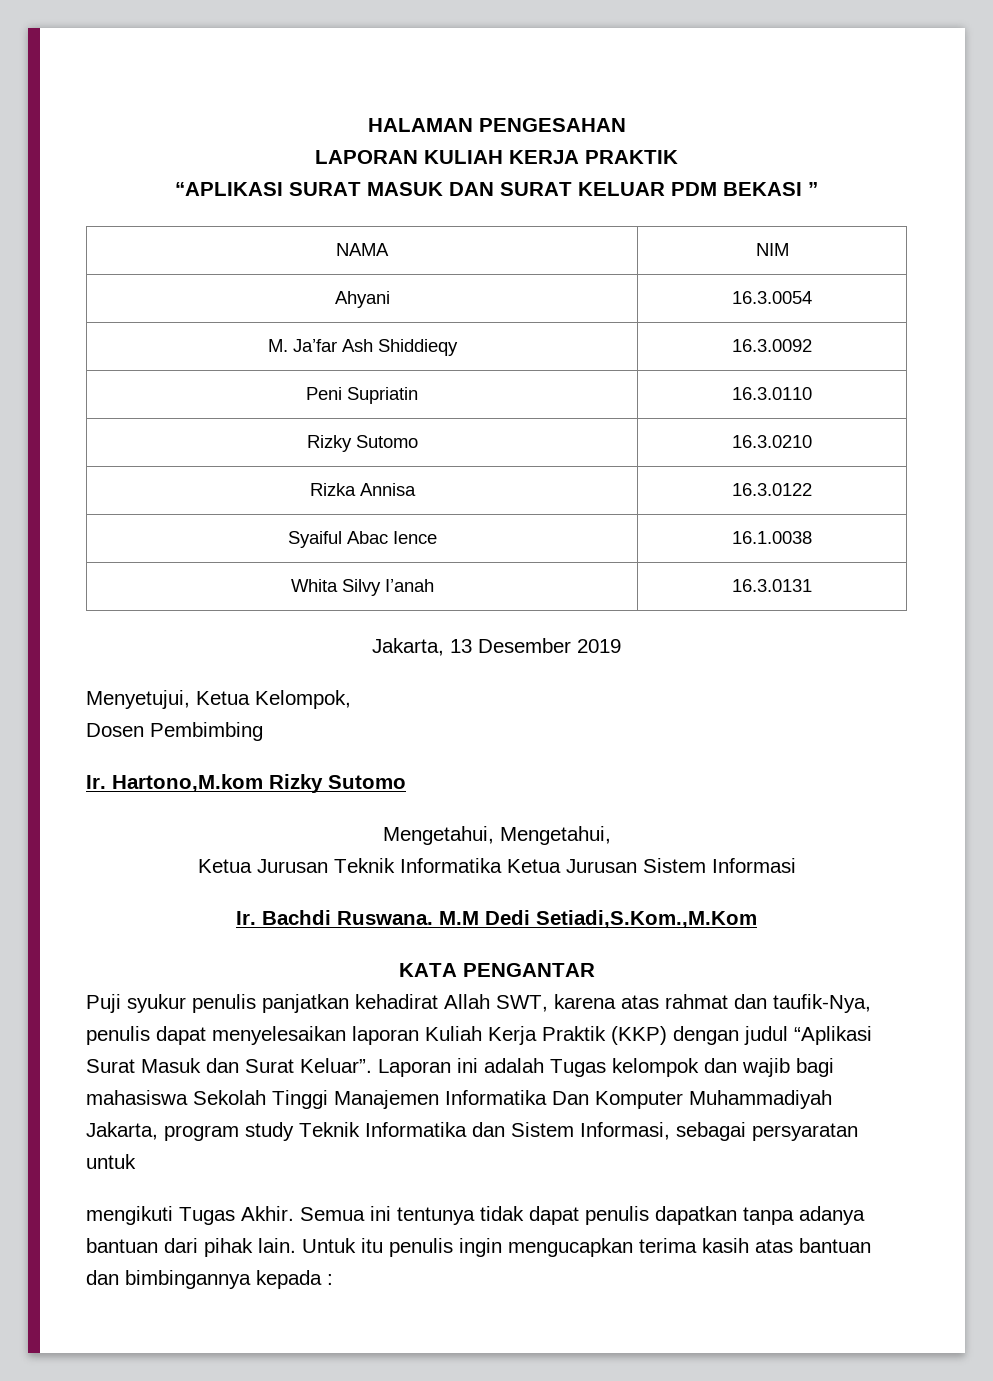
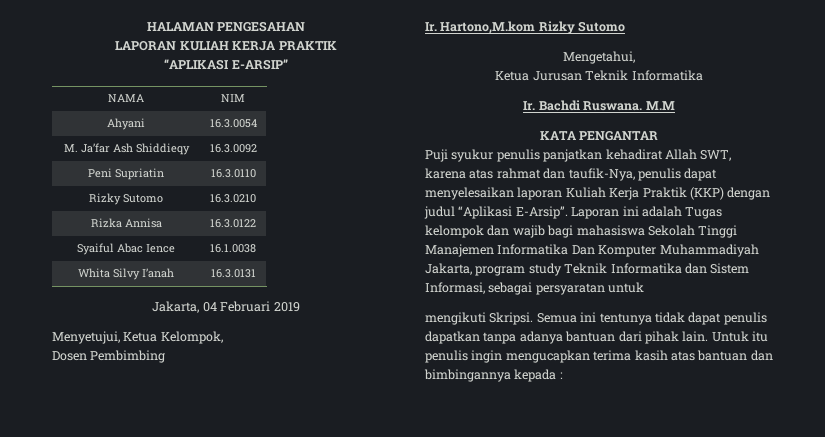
- “APLIKASI SURAT MASUK DAN SURAT KELUAR PDM BEKASI ”
+ “APLIKASI E-ARSIP”
- Jakarta, 13 Desember 2019
+ Jakarta, 04 Februari 2019
- Mengetahui, Mengetahui,
+ Mengetahui,
- Ketua Jurusan Teknik Informatika Ketua Jurusan Sistem Informasi
+ Ketua Jurusan Teknik Informatika
- M.M Dedi Setiadi,S.Kom.,M.Kom
+ M.M
- Puji syukur penulis panjatkan kehadirat Allah SWT, karena atas rahmat dan taufik-Nya, penulis dapat menyelesaikan laporan Kuliah Kerja Praktik (KKP) dengan judul “Aplikasi Surat Masuk dan Surat Keluar”.
+ Puji syukur penulis panjatkan kehadirat Allah SWT, karena atas rahmat dan taufik-Nya, penulis dapat menyelesaikan laporan Kuliah Kerja Praktik (KKP) dengan judul “Aplikasi E-Arsip”.
- mengikuti Tugas Akhir.
+ mengikuti Skripsi.

